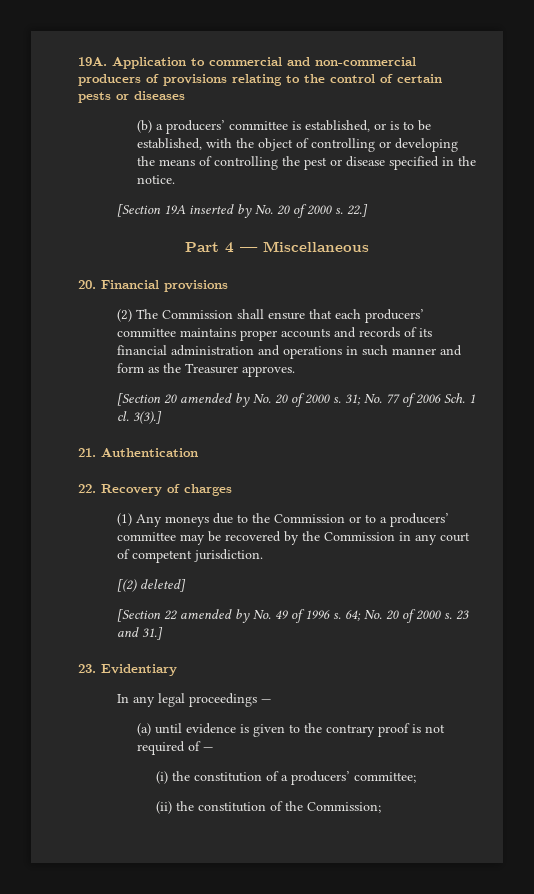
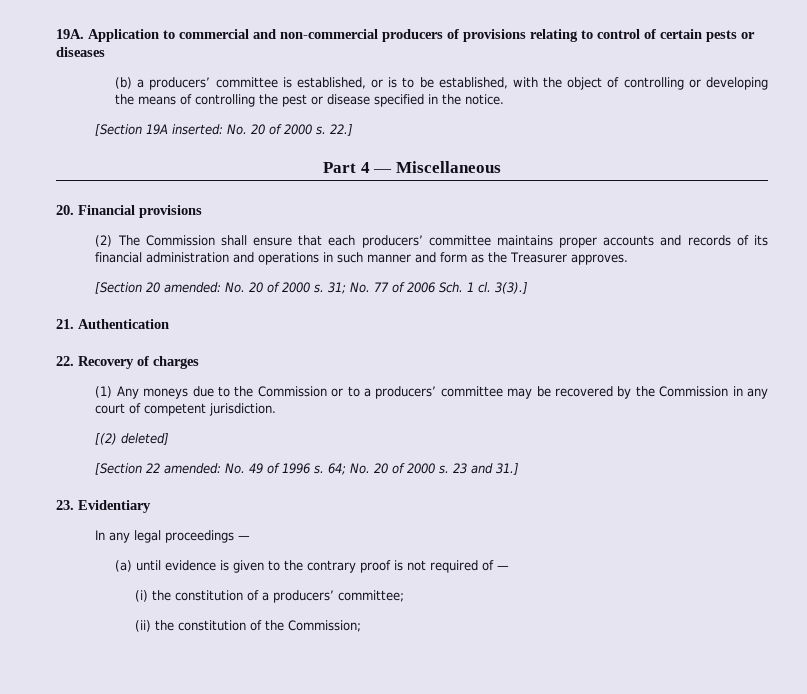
- Application to commercial and non-commercial producers of provisions relating to the control of certain pests or diseases
+ Application to commercial and non-commercial producers of provisions relating to control of certain pests or diseases
- [Section 19A inserted by No. 20 of 2000 s.
+ [Section 19A inserted: No. 20 of 2000 s.
- [Section 20 amended by No. 20 of 2000 s.
+ [Section 20 amended: No. 20 of 2000 s.
- [Section 22 amended by No. 49 of 1996 s.
+ [Section 22 amended: No. 49 of 1996 s.

